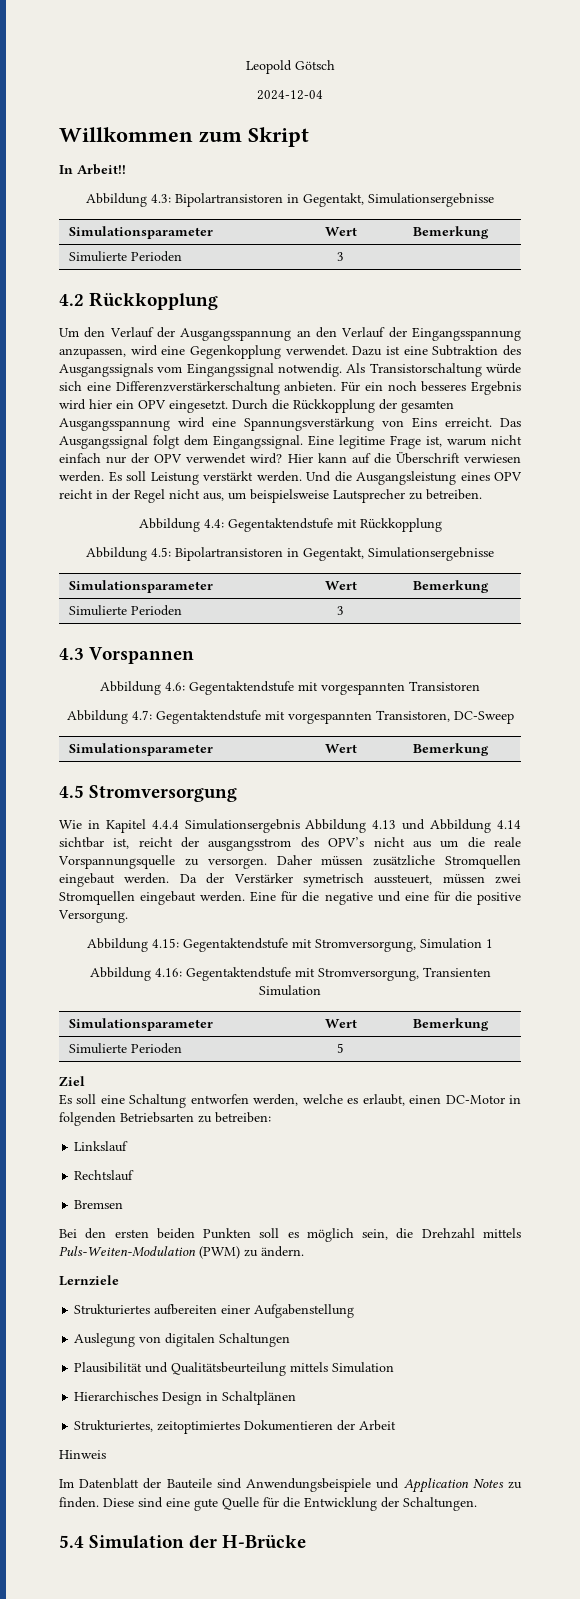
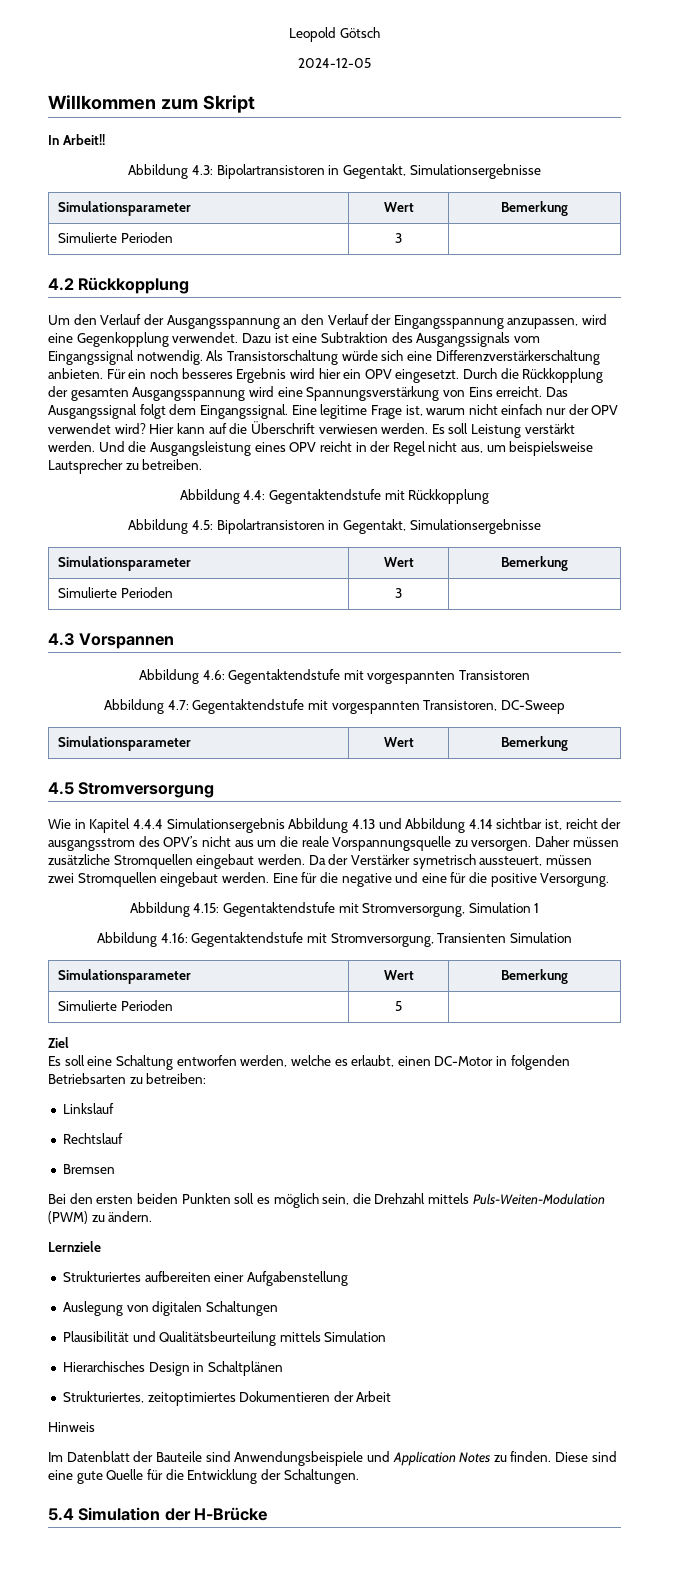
- 2024-12-04
+ 2024-12-05

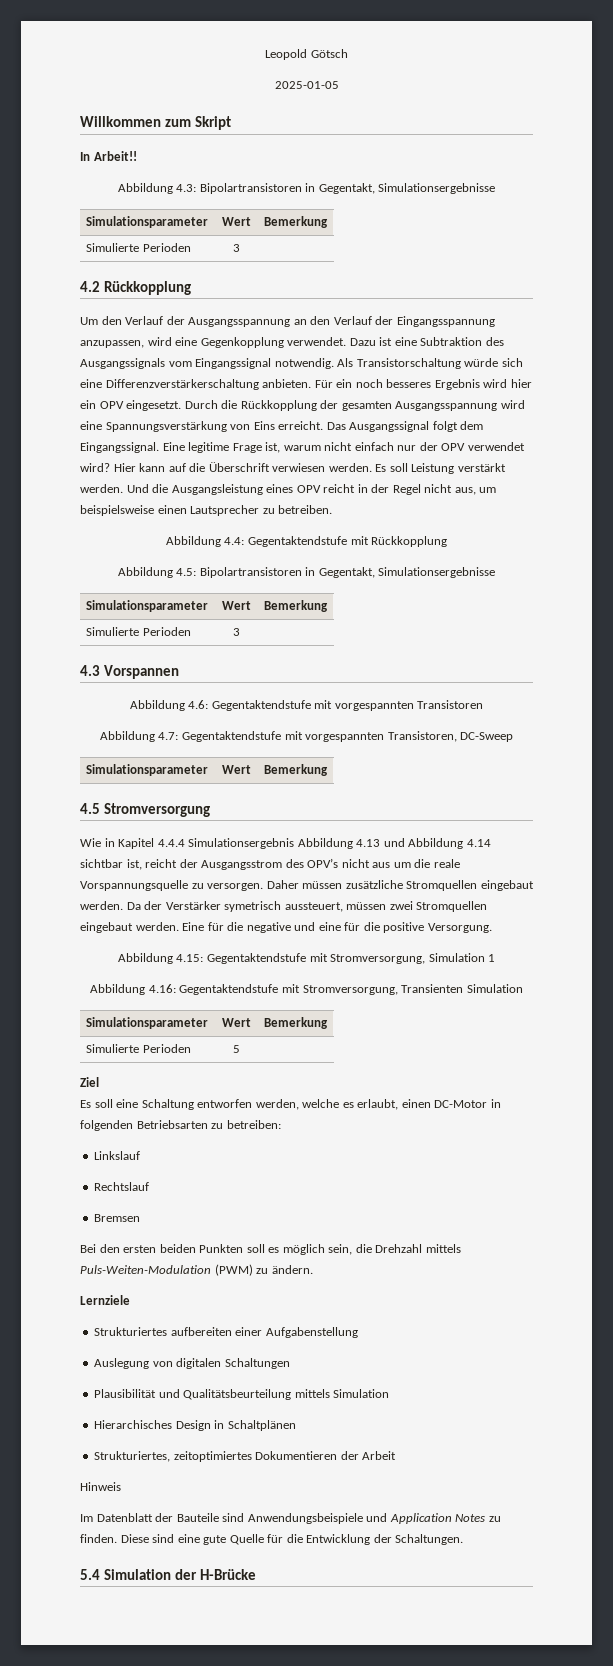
- 2024-12-05
+ 2025-01-05
- Und die Ausgangsleistung eines OPV reicht in der Regel nicht aus, um beispielsweise Lautsprecher zu betreiben.
+ Und die Ausgangsleistung eines OPV reicht in der Regel nicht aus, um beispielsweise einen Lautsprecher zu betreiben.
- Wie in Kapitel 4.4.4 Simulationsergebnis Abbildung 4.13 und Abbildung 4.14 sichtbar ist, reicht der ausgangsstrom des OPV’s nicht aus um die reale Vorspannungsquelle zu versorgen.
+ Wie in Kapitel 4.4.4 Simulationsergebnis Abbildung 4.13 und Abbildung 4.14 sichtbar ist, reicht der Ausgangsstrom des OPV’s nicht aus um die reale Vorspannungsquelle zu versorgen.

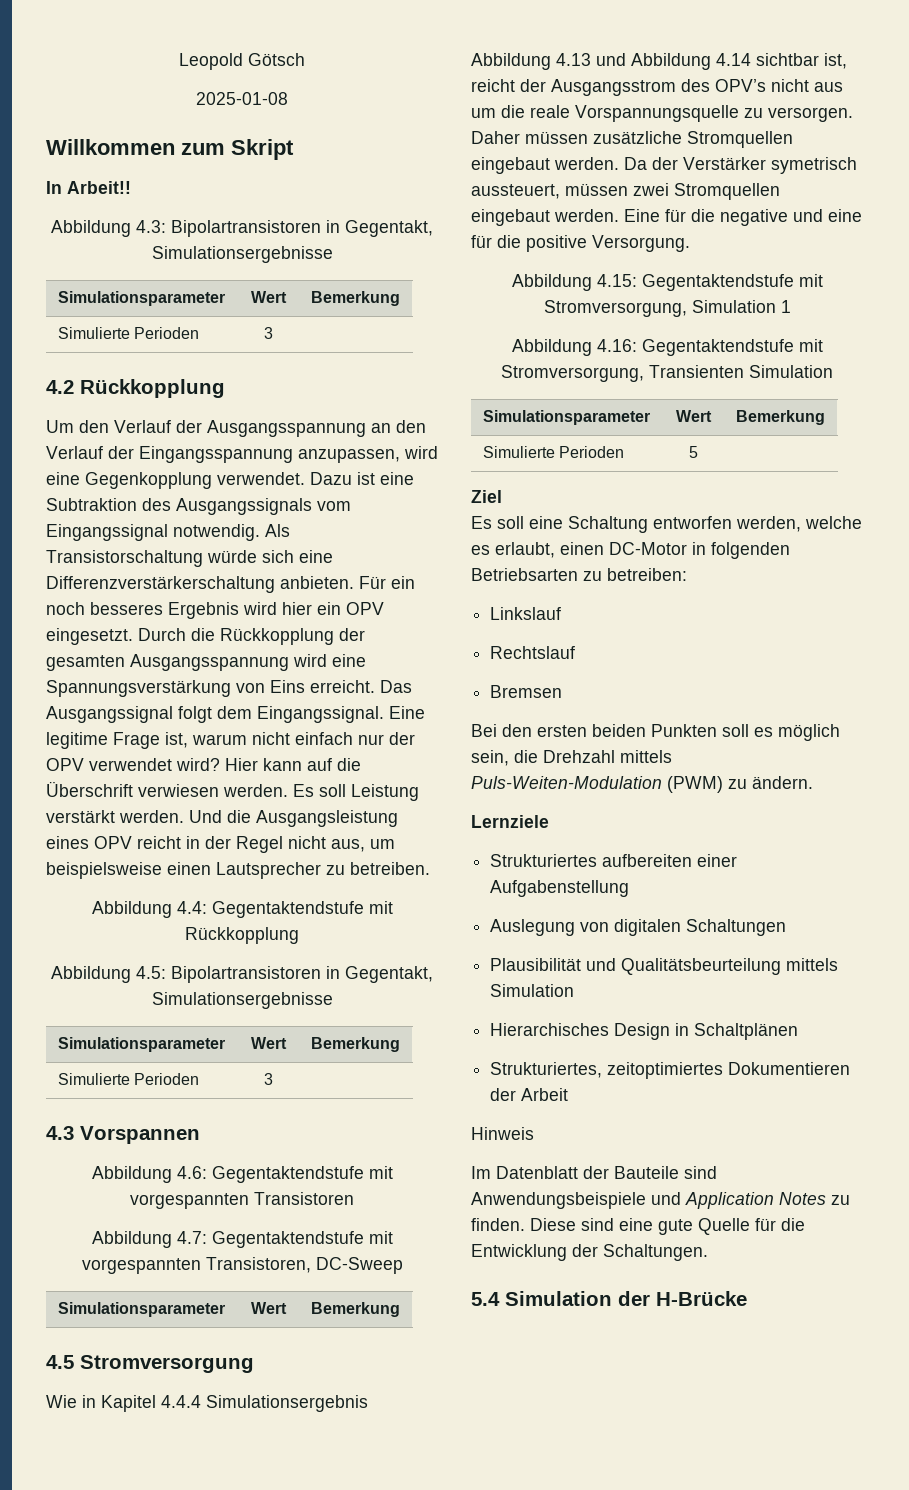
- 2025-01-05
+ 2025-01-08

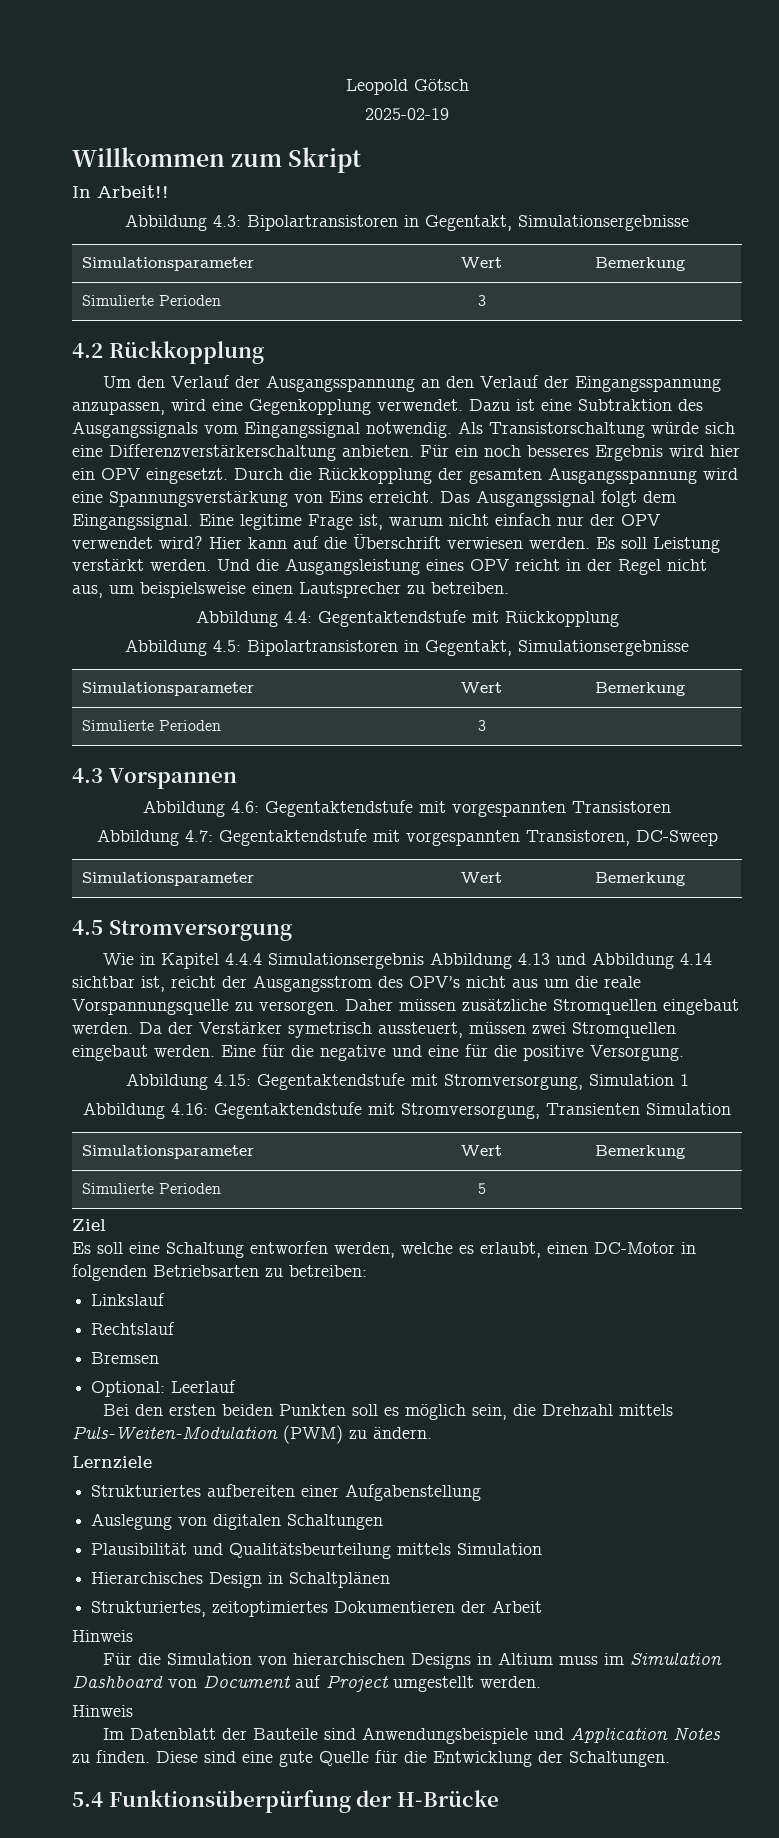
- 2025-01-08
+ 2025-02-19
+ Optional: Leerlauf
+ Für die Simulation von hierarchischen Designs in Altium muss im Simulation Dashboard von Document auf Project umgestellt werden.
+ Hinweis
- 5.4 Simulation der H-Brücke
+ 5.4 Funktionsüberpürfung der H-Brücke

